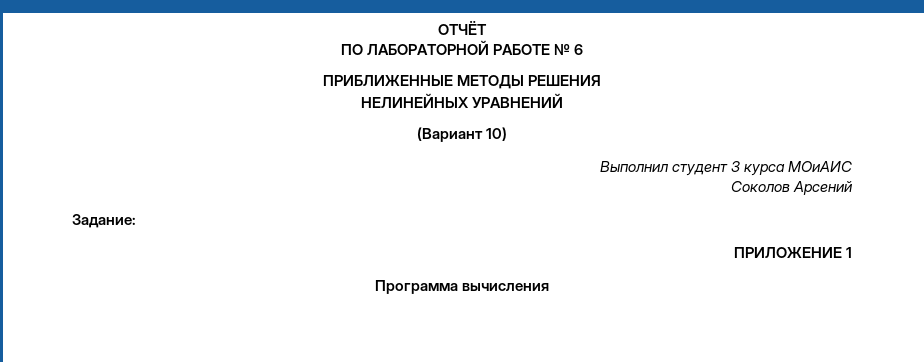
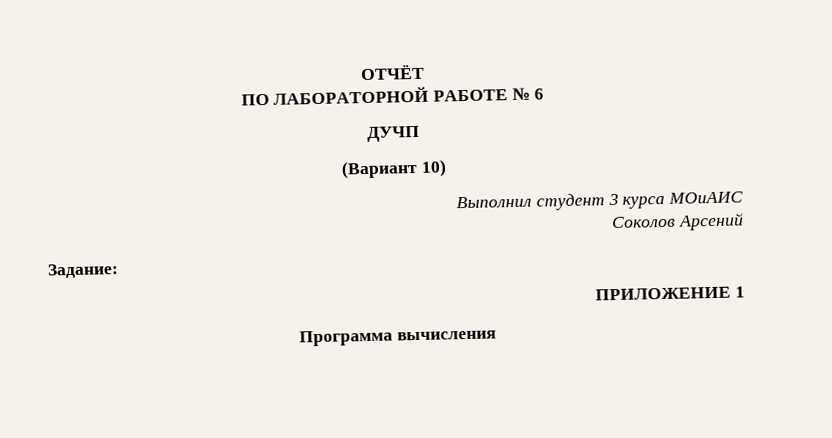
- ПРИБЛИЖЕННЫЕ МЕТОДЫ РЕШЕНИЯ
- НЕЛИНЕЙНЫХ УРАВНЕНИЙ
+ ДУЧП

